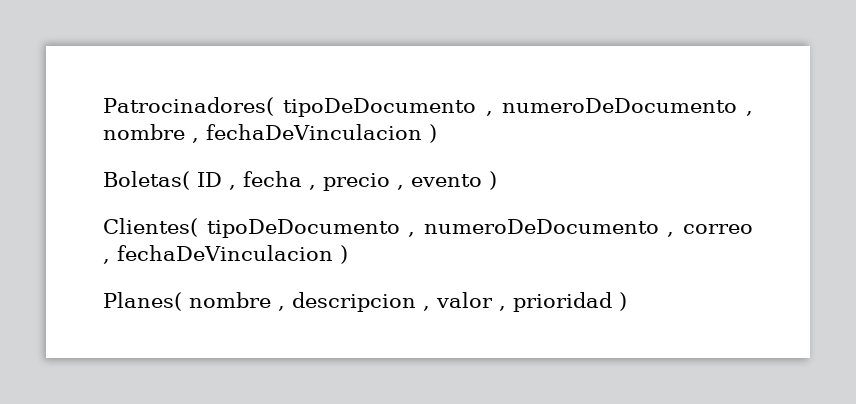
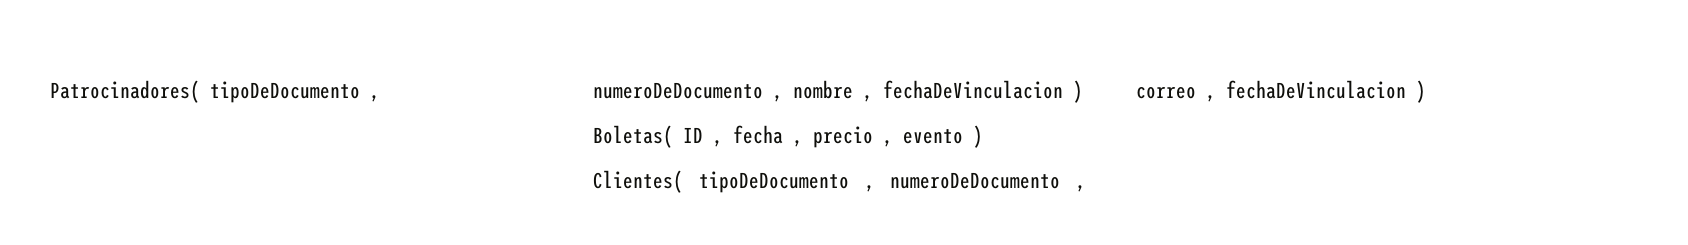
- Planes( nombre , descripcion , valor , prioridad )

